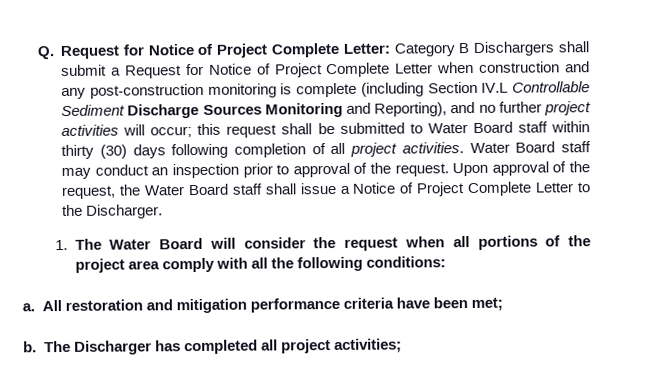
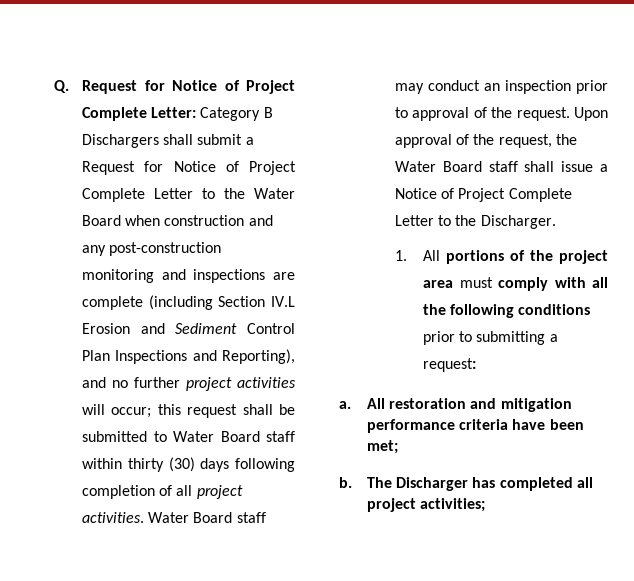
- Q. Request for Notice of Project Complete Letter: Category B Dischargers shall submit a Request for Notice of Project Complete Letter when construction and any post-construction monitoring is complete (including Section IV.L Controllable Sediment Discharge Sources Monitoring and Reporting), and no further project activities will occur; this request shall be submitted to Water Board staff within thirty (30) days following completion of all project activities.
+ Q. Request for Notice of Project Complete Letter: Category B Dischargers shall submit a Request for Notice of Project Complete Letter to the Water Board when construction and any post-construction monitoring and inspections are complete (including Section IV.L Erosion and Sediment Control Plan Inspections and Reporting), and no further project activities will occur; this request shall be submitted to Water Board staff within thirty (30) days following completion of all project activities.
- 1. The Water Board will consider the request when all portions of the project area comply with all the following conditions:
+ 1. All portions of the project area must comply with all the following conditions prior to submitting a request:

